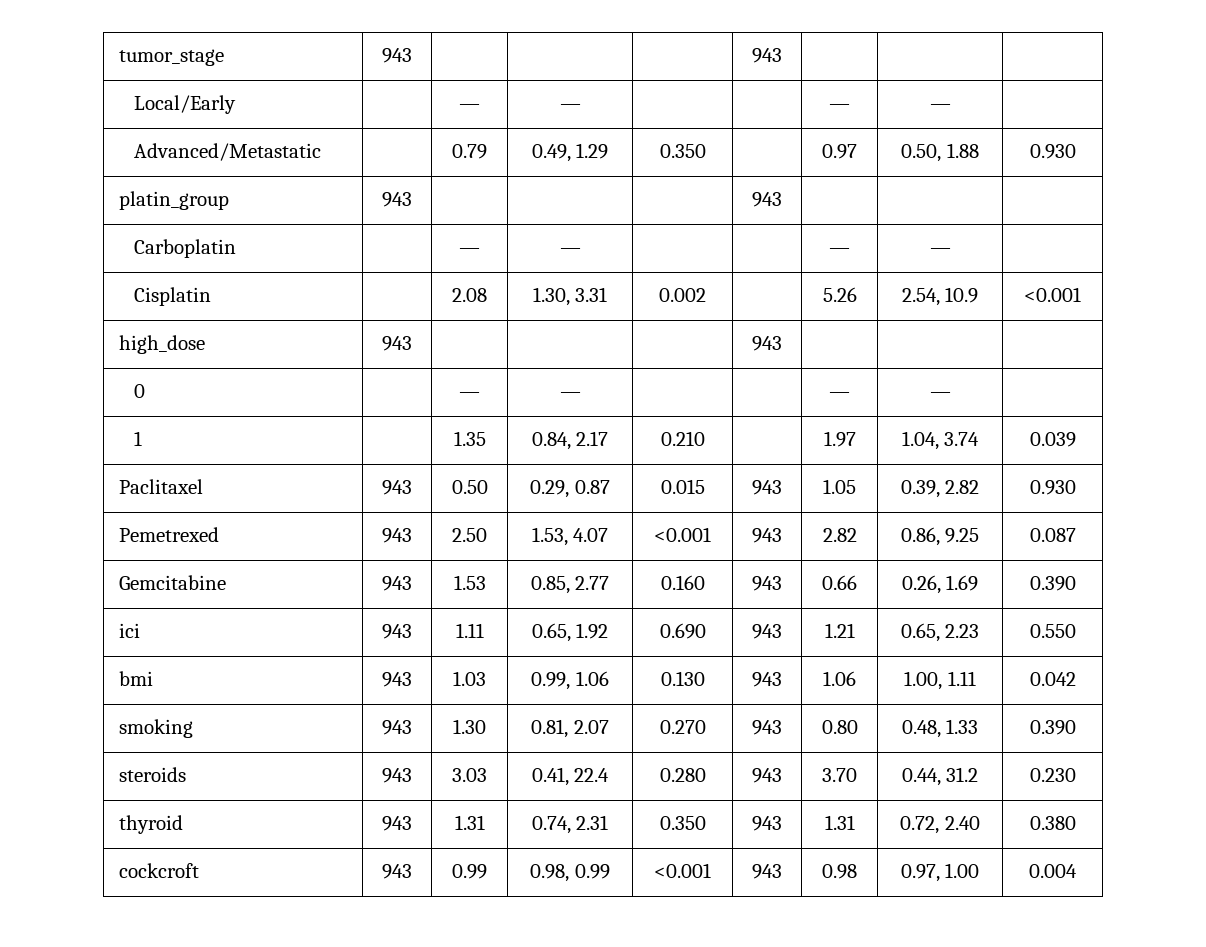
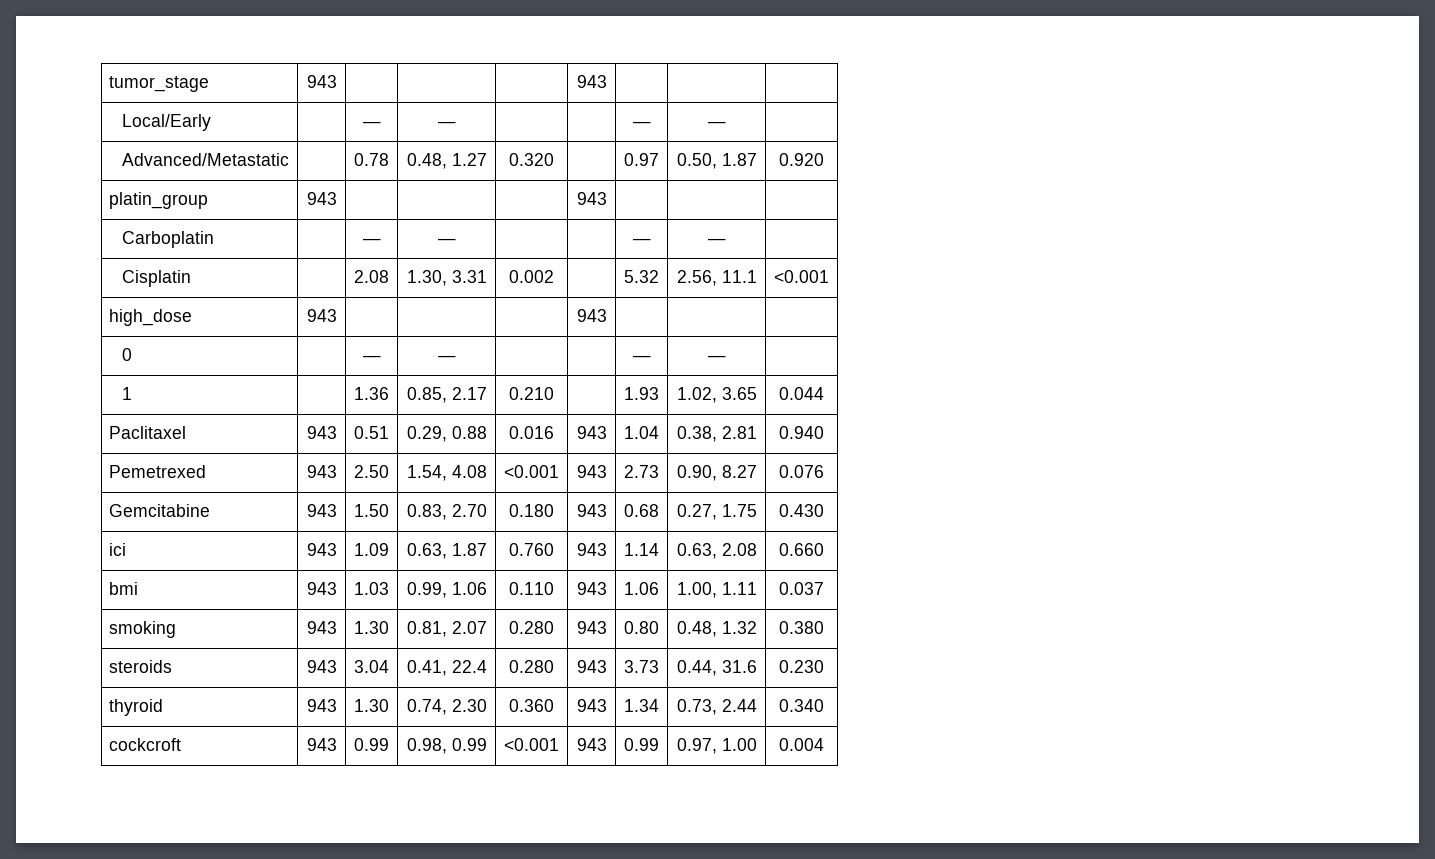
- Advanced/Metastatic | | 0.79 | 0.49, 1.29 | 0.350 | | 0.97 | 0.50, 1.88 | 0.930
+ Advanced/Metastatic | | 0.78 | 0.48, 1.27 | 0.320 | | 0.97 | 0.50, 1.87 | 0.920
- Cisplatin | | 2.08 | 1.30, 3.31 | 0.002 | | 5.26 | 2.54, 10.9 | <0.001
+ Cisplatin | | 2.08 | 1.30, 3.31 | 0.002 | | 5.32 | 2.56, 11.1 | <0.001
- 1 | | 1.35 | 0.84, 2.17 | 0.210 | | 1.97 | 1.04, 3.74 | 0.039
+ 1 | | 1.36 | 0.85, 2.17 | 0.210 | | 1.93 | 1.02, 3.65 | 0.044
- Paclitaxel | 943 | 0.50 | 0.29, 0.87 | 0.015 | 943 | 1.05 | 0.39, 2.82 | 0.930
+ Paclitaxel | 943 | 0.51 | 0.29, 0.88 | 0.016 | 943 | 1.04 | 0.38, 2.81 | 0.940
- Pemetrexed | 943 | 2.50 | 1.53, 4.07 | <0.001 | 943 | 2.82 | 0.86, 9.25 | 0.087
- Gemcitabine | 943 | 1.53 | 0.85, 2.77 | 0.160 | 943 | 0.66 | 0.26, 1.69 | 0.390
- ici | 943 | 1.11 | 0.65, 1.92 | 0.690 | 943 | 1.21 | 0.65, 2.23 | 0.550
+ Pemetrexed | 943 | 2.50 | 1.54, 4.08 | <0.001 | 943 | 2.73 | 0.90, 8.27 | 0.076
+ Gemcitabine | 943 | 1.50 | 0.83, 2.70 | 0.180 | 943 | 0.68 | 0.27, 1.75 | 0.430
+ ici | 943 | 1.09 | 0.63, 1.87 | 0.760 | 943 | 1.14 | 0.63, 2.08 | 0.660
- bmi | 943 | 1.03 | 0.99, 1.06 | 0.130 | 943 | 1.06 | 1.00, 1.11 | 0.042
+ bmi | 943 | 1.03 | 0.99, 1.06 | 0.110 | 943 | 1.06 | 1.00, 1.11 | 0.037
- smoking | 943 | 1.30 | 0.81, 2.07 | 0.270 | 943 | 0.80 | 0.48, 1.33 | 0.390
+ smoking | 943 | 1.30 | 0.81, 2.07 | 0.280 | 943 | 0.80 | 0.48, 1.32 | 0.380
- steroids | 943 | 3.03 | 0.41, 22.4 | 0.280 | 943 | 3.70 | 0.44, 31.2 | 0.230
+ steroids | 943 | 3.04 | 0.41, 22.4 | 0.280 | 943 | 3.73 | 0.44, 31.6 | 0.230
- thyroid | 943 | 1.31 | 0.74, 2.31 | 0.350 | 943 | 1.31 | 0.72, 2.40 | 0.380
+ thyroid | 943 | 1.30 | 0.74, 2.30 | 0.360 | 943 | 1.34 | 0.73, 2.44 | 0.340
- cockcroft | 943 | 0.99 | 0.98, 0.99 | <0.001 | 943 | 0.98 | 0.97, 1.00 | 0.004
+ cockcroft | 943 | 0.99 | 0.98, 0.99 | <0.001 | 943 | 0.99 | 0.97, 1.00 | 0.004

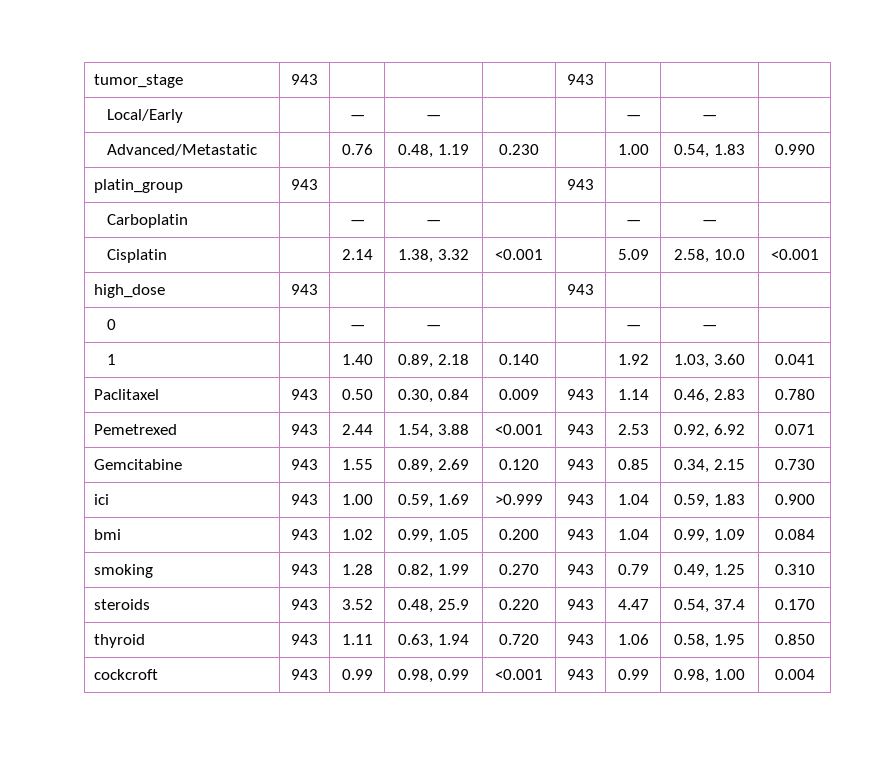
- Advanced/Metastatic | | 0.78 | 0.48, 1.27 | 0.320 | | 0.97 | 0.50, 1.87 | 0.920
+ Advanced/Metastatic | | 0.76 | 0.48, 1.19 | 0.230 | | 1.00 | 0.54, 1.83 | 0.990
- Cisplatin | | 2.08 | 1.30, 3.31 | 0.002 | | 5.32 | 2.56, 11.1 | <0.001
+ Cisplatin | | 2.14 | 1.38, 3.32 | <0.001 | | 5.09 | 2.58, 10.0 | <0.001
- 1 | | 1.36 | 0.85, 2.17 | 0.210 | | 1.93 | 1.02, 3.65 | 0.044
- Paclitaxel | 943 | 0.51 | 0.29, 0.88 | 0.016 | 943 | 1.04 | 0.38, 2.81 | 0.940
- Pemetrexed | 943 | 2.50 | 1.54, 4.08 | <0.001 | 943 | 2.73 | 0.90, 8.27 | 0.076
- Gemcitabine | 943 | 1.50 | 0.83, 2.70 | 0.180 | 943 | 0.68 | 0.27, 1.75 | 0.430
- ici | 943 | 1.09 | 0.63, 1.87 | 0.760 | 943 | 1.14 | 0.63, 2.08 | 0.660
+ 1 | | 1.40 | 0.89, 2.18 | 0.140 | | 1.92 | 1.03, 3.60 | 0.041
+ Paclitaxel | 943 | 0.50 | 0.30, 0.84 | 0.009 | 943 | 1.14 | 0.46, 2.83 | 0.780
+ Pemetrexed | 943 | 2.44 | 1.54, 3.88 | <0.001 | 943 | 2.53 | 0.92, 6.92 | 0.071
+ Gemcitabine | 943 | 1.55 | 0.89, 2.69 | 0.120 | 943 | 0.85 | 0.34, 2.15 | 0.730
+ ici | 943 | 1.00 | 0.59, 1.69 | >0.999 | 943 | 1.04 | 0.59, 1.83 | 0.900
- bmi | 943 | 1.03 | 0.99, 1.06 | 0.110 | 943 | 1.06 | 1.00, 1.11 | 0.037
- smoking | 943 | 1.30 | 0.81, 2.07 | 0.280 | 943 | 0.80 | 0.48, 1.32 | 0.380
- steroids | 943 | 3.04 | 0.41, 22.4 | 0.280 | 943 | 3.73 | 0.44, 31.6 | 0.230
- thyroid | 943 | 1.30 | 0.74, 2.30 | 0.360 | 943 | 1.34 | 0.73, 2.44 | 0.340
+ bmi | 943 | 1.02 | 0.99, 1.05 | 0.200 | 943 | 1.04 | 0.99, 1.09 | 0.084
+ smoking | 943 | 1.28 | 0.82, 1.99 | 0.270 | 943 | 0.79 | 0.49, 1.25 | 0.310
+ steroids | 943 | 3.52 | 0.48, 25.9 | 0.220 | 943 | 4.47 | 0.54, 37.4 | 0.170
+ thyroid | 943 | 1.11 | 0.63, 1.94 | 0.720 | 943 | 1.06 | 0.58, 1.95 | 0.850
- cockcroft | 943 | 0.99 | 0.98, 0.99 | <0.001 | 943 | 0.99 | 0.97, 1.00 | 0.004
+ cockcroft | 943 | 0.99 | 0.98, 0.99 | <0.001 | 943 | 0.99 | 0.98, 1.00 | 0.004

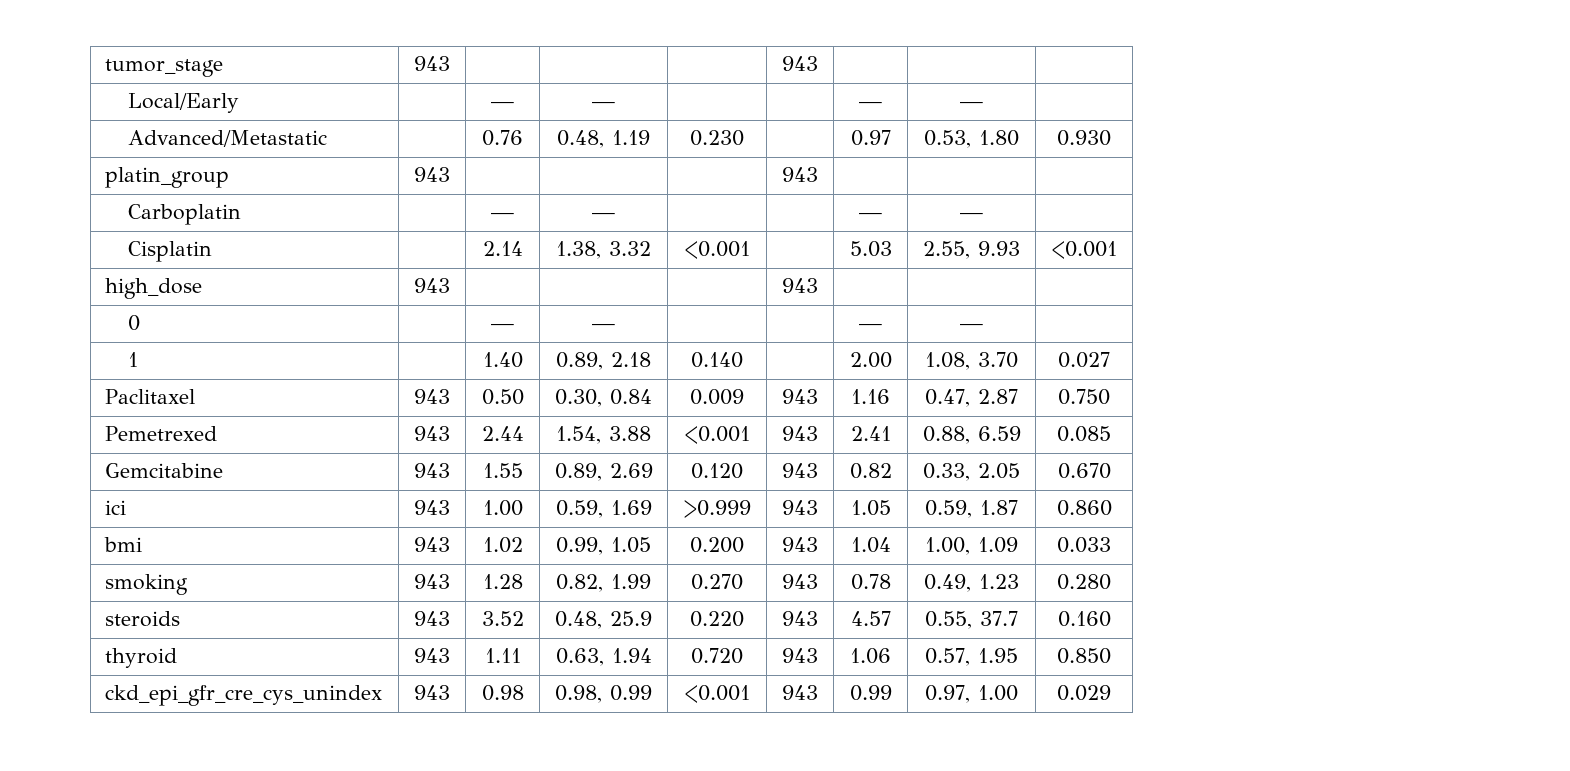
- Advanced/Metastatic | | 0.76 | 0.48, 1.19 | 0.230 | | 1.00 | 0.54, 1.83 | 0.990
+ Advanced/Metastatic | | 0.76 | 0.48, 1.19 | 0.230 | | 0.97 | 0.53, 1.80 | 0.930
- Cisplatin | | 2.14 | 1.38, 3.32 | <0.001 | | 5.09 | 2.58, 10.0 | <0.001
+ Cisplatin | | 2.14 | 1.38, 3.32 | <0.001 | | 5.03 | 2.55, 9.93 | <0.001
- 1 | | 1.40 | 0.89, 2.18 | 0.140 | | 1.92 | 1.03, 3.60 | 0.041
+ 1 | | 1.40 | 0.89, 2.18 | 0.140 | | 2.00 | 1.08, 3.70 | 0.027
- Paclitaxel | 943 | 0.50 | 0.30, 0.84 | 0.009 | 943 | 1.14 | 0.46, 2.83 | 0.780
+ Paclitaxel | 943 | 0.50 | 0.30, 0.84 | 0.009 | 943 | 1.16 | 0.47, 2.87 | 0.750
- Pemetrexed | 943 | 2.44 | 1.54, 3.88 | <0.001 | 943 | 2.53 | 0.92, 6.92 | 0.071
+ Pemetrexed | 943 | 2.44 | 1.54, 3.88 | <0.001 | 943 | 2.41 | 0.88, 6.59 | 0.085
- Gemcitabine | 943 | 1.55 | 0.89, 2.69 | 0.120 | 943 | 0.85 | 0.34, 2.15 | 0.730
+ Gemcitabine | 943 | 1.55 | 0.89, 2.69 | 0.120 | 943 | 0.82 | 0.33, 2.05 | 0.670
- ici | 943 | 1.00 | 0.59, 1.69 | >0.999 | 943 | 1.04 | 0.59, 1.83 | 0.900
+ ici | 943 | 1.00 | 0.59, 1.69 | >0.999 | 943 | 1.05 | 0.59, 1.87 | 0.860
- bmi | 943 | 1.02 | 0.99, 1.05 | 0.200 | 943 | 1.04 | 0.99, 1.09 | 0.084
+ bmi | 943 | 1.02 | 0.99, 1.05 | 0.200 | 943 | 1.04 | 1.00, 1.09 | 0.033
- smoking | 943 | 1.28 | 0.82, 1.99 | 0.270 | 943 | 0.79 | 0.49, 1.25 | 0.310
+ smoking | 943 | 1.28 | 0.82, 1.99 | 0.270 | 943 | 0.78 | 0.49, 1.23 | 0.280
- steroids | 943 | 3.52 | 0.48, 25.9 | 0.220 | 943 | 4.47 | 0.54, 37.4 | 0.170
+ steroids | 943 | 3.52 | 0.48, 25.9 | 0.220 | 943 | 4.57 | 0.55, 37.7 | 0.160
- thyroid | 943 | 1.11 | 0.63, 1.94 | 0.720 | 943 | 1.06 | 0.58, 1.95 | 0.850
+ thyroid | 943 | 1.11 | 0.63, 1.94 | 0.720 | 943 | 1.06 | 0.57, 1.95 | 0.850
- cockcroft | 943 | 0.99 | 0.98, 0.99 | <0.001 | 943 | 0.99 | 0.98, 1.00 | 0.004
+ ckd_epi_gfr_cre_cys_unindex | 943 | 0.98 | 0.98, 0.99 | <0.001 | 943 | 0.99 | 0.97, 1.00 | 0.029

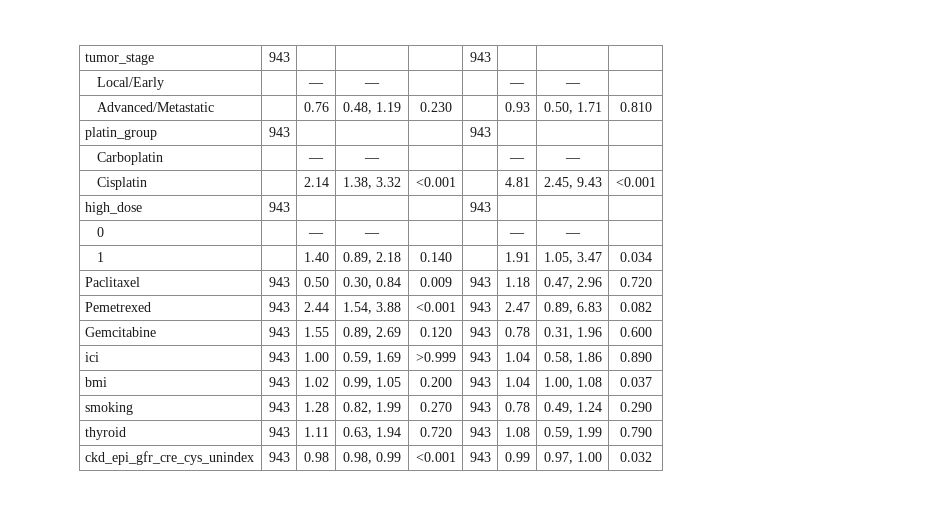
- Advanced/Metastatic | | 0.76 | 0.48, 1.19 | 0.230 | | 0.97 | 0.53, 1.80 | 0.930
+ Advanced/Metastatic | | 0.76 | 0.48, 1.19 | 0.230 | | 0.93 | 0.50, 1.71 | 0.810
- Cisplatin | | 2.14 | 1.38, 3.32 | <0.001 | | 5.03 | 2.55, 9.93 | <0.001
+ Cisplatin | | 2.14 | 1.38, 3.32 | <0.001 | | 4.81 | 2.45, 9.43 | <0.001
- 1 | | 1.40 | 0.89, 2.18 | 0.140 | | 2.00 | 1.08, 3.70 | 0.027
+ 1 | | 1.40 | 0.89, 2.18 | 0.140 | | 1.91 | 1.05, 3.47 | 0.034
- Paclitaxel | 943 | 0.50 | 0.30, 0.84 | 0.009 | 943 | 1.16 | 0.47, 2.87 | 0.750
+ Paclitaxel | 943 | 0.50 | 0.30, 0.84 | 0.009 | 943 | 1.18 | 0.47, 2.96 | 0.720
- Pemetrexed | 943 | 2.44 | 1.54, 3.88 | <0.001 | 943 | 2.41 | 0.88, 6.59 | 0.085
+ Pemetrexed | 943 | 2.44 | 1.54, 3.88 | <0.001 | 943 | 2.47 | 0.89, 6.83 | 0.082
- Gemcitabine | 943 | 1.55 | 0.89, 2.69 | 0.120 | 943 | 0.82 | 0.33, 2.05 | 0.670
+ Gemcitabine | 943 | 1.55 | 0.89, 2.69 | 0.120 | 943 | 0.78 | 0.31, 1.96 | 0.600
- ici | 943 | 1.00 | 0.59, 1.69 | >0.999 | 943 | 1.05 | 0.59, 1.87 | 0.860
+ ici | 943 | 1.00 | 0.59, 1.69 | >0.999 | 943 | 1.04 | 0.58, 1.86 | 0.890
- bmi | 943 | 1.02 | 0.99, 1.05 | 0.200 | 943 | 1.04 | 1.00, 1.09 | 0.033
+ bmi | 943 | 1.02 | 0.99, 1.05 | 0.200 | 943 | 1.04 | 1.00, 1.08 | 0.037
- smoking | 943 | 1.28 | 0.82, 1.99 | 0.270 | 943 | 0.78 | 0.49, 1.23 | 0.280
- steroids | 943 | 3.52 | 0.48, 25.9 | 0.220 | 943 | 4.57 | 0.55, 37.7 | 0.160
+ smoking | 943 | 1.28 | 0.82, 1.99 | 0.270 | 943 | 0.78 | 0.49, 1.24 | 0.290
- thyroid | 943 | 1.11 | 0.63, 1.94 | 0.720 | 943 | 1.06 | 0.57, 1.95 | 0.850
+ thyroid | 943 | 1.11 | 0.63, 1.94 | 0.720 | 943 | 1.08 | 0.59, 1.99 | 0.790
- ckd_epi_gfr_cre_cys_unindex | 943 | 0.98 | 0.98, 0.99 | <0.001 | 943 | 0.99 | 0.97, 1.00 | 0.029
+ ckd_epi_gfr_cre_cys_unindex | 943 | 0.98 | 0.98, 0.99 | <0.001 | 943 | 0.99 | 0.97, 1.00 | 0.032

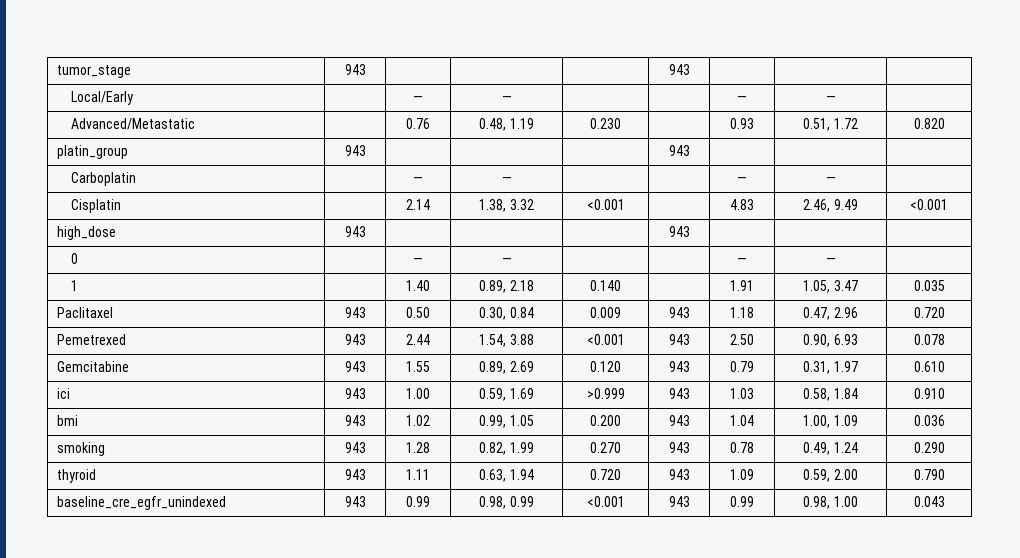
- Advanced/Metastatic | | 0.76 | 0.48, 1.19 | 0.230 | | 0.93 | 0.50, 1.71 | 0.810
+ Advanced/Metastatic | | 0.76 | 0.48, 1.19 | 0.230 | | 0.93 | 0.51, 1.72 | 0.820
- Cisplatin | | 2.14 | 1.38, 3.32 | <0.001 | | 4.81 | 2.45, 9.43 | <0.001
+ Cisplatin | | 2.14 | 1.38, 3.32 | <0.001 | | 4.83 | 2.46, 9.49 | <0.001
- 1 | | 1.40 | 0.89, 2.18 | 0.140 | | 1.91 | 1.05, 3.47 | 0.034
+ 1 | | 1.40 | 0.89, 2.18 | 0.140 | | 1.91 | 1.05, 3.47 | 0.035
- Pemetrexed | 943 | 2.44 | 1.54, 3.88 | <0.001 | 943 | 2.47 | 0.89, 6.83 | 0.082
+ Pemetrexed | 943 | 2.44 | 1.54, 3.88 | <0.001 | 943 | 2.50 | 0.90, 6.93 | 0.078
- Gemcitabine | 943 | 1.55 | 0.89, 2.69 | 0.120 | 943 | 0.78 | 0.31, 1.96 | 0.600
+ Gemcitabine | 943 | 1.55 | 0.89, 2.69 | 0.120 | 943 | 0.79 | 0.31, 1.97 | 0.610
- ici | 943 | 1.00 | 0.59, 1.69 | >0.999 | 943 | 1.04 | 0.58, 1.86 | 0.890
+ ici | 943 | 1.00 | 0.59, 1.69 | >0.999 | 943 | 1.03 | 0.58, 1.84 | 0.910
- bmi | 943 | 1.02 | 0.99, 1.05 | 0.200 | 943 | 1.04 | 1.00, 1.08 | 0.037
+ bmi | 943 | 1.02 | 0.99, 1.05 | 0.200 | 943 | 1.04 | 1.00, 1.09 | 0.036
- thyroid | 943 | 1.11 | 0.63, 1.94 | 0.720 | 943 | 1.08 | 0.59, 1.99 | 0.790
+ thyroid | 943 | 1.11 | 0.63, 1.94 | 0.720 | 943 | 1.09 | 0.59, 2.00 | 0.790
- ckd_epi_gfr_cre_cys_unindex | 943 | 0.98 | 0.98, 0.99 | <0.001 | 943 | 0.99 | 0.97, 1.00 | 0.032
+ baseline_cre_egfr_unindexed | 943 | 0.99 | 0.98, 0.99 | <0.001 | 943 | 0.99 | 0.98, 1.00 | 0.043

